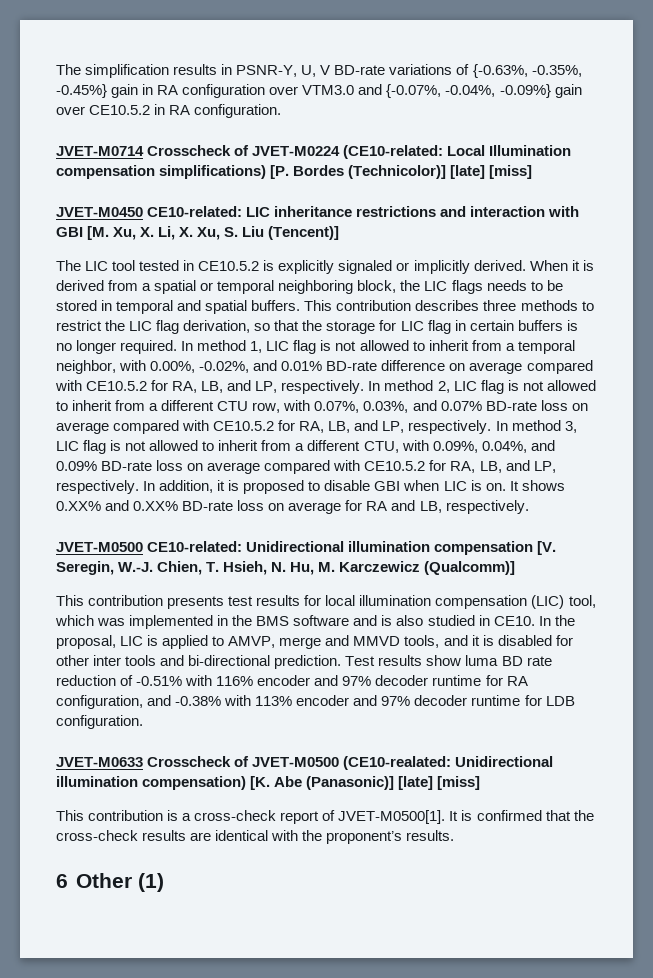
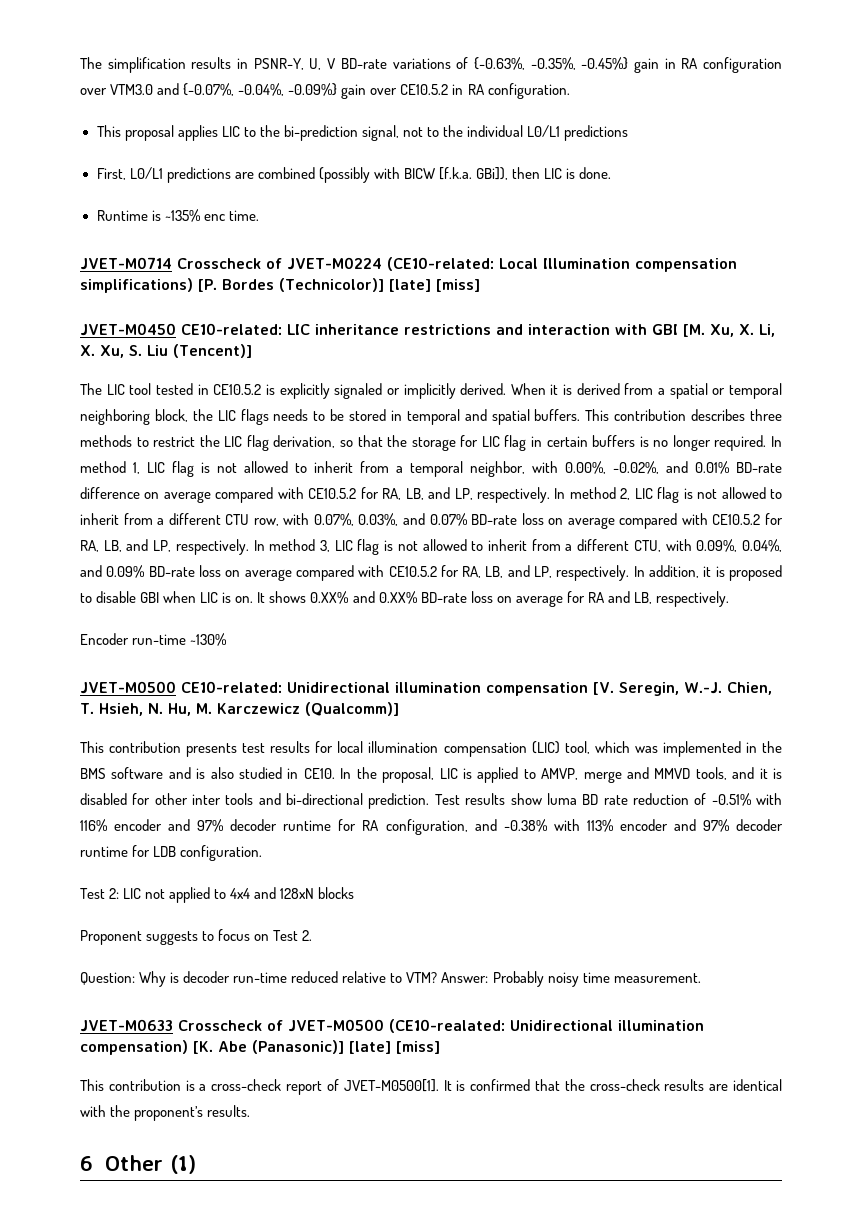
+ This proposal applies LIC to the bi-prediction signal, not to the individual L0/L1 predictions
+ First, L0/L1 predictions are combined (possibly with BICW [f.k.a. GBi]), then LIC is done.
+ Runtime is ~135% enc time.
+ Encoder run-time ~130%
+ Test 2: LIC not applied to 4x4 and 128xN blocks
+ Proponent suggests to focus on Test 2.
+ Question: Why is decoder run-time reduced relative to VTM? Answer: Probably noisy time measurement.

